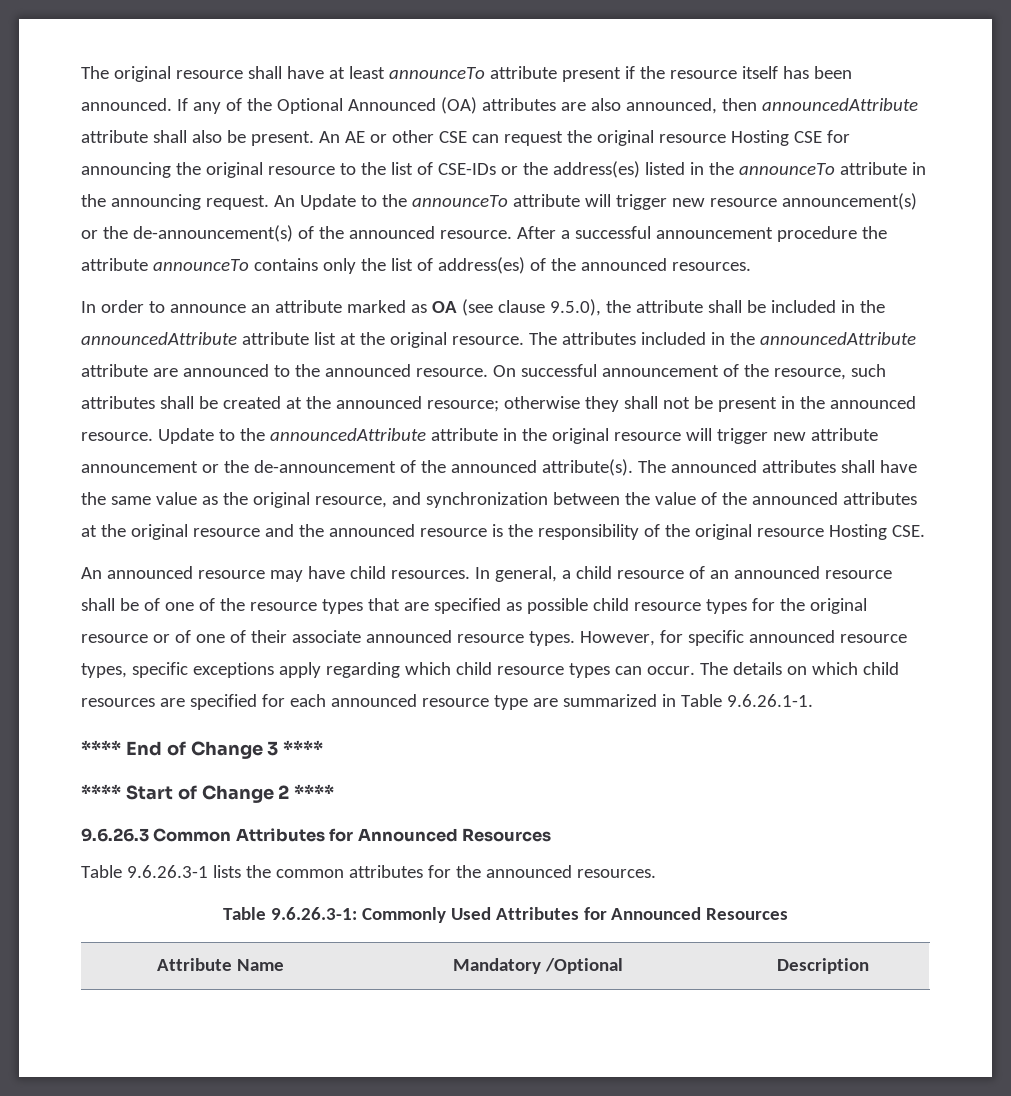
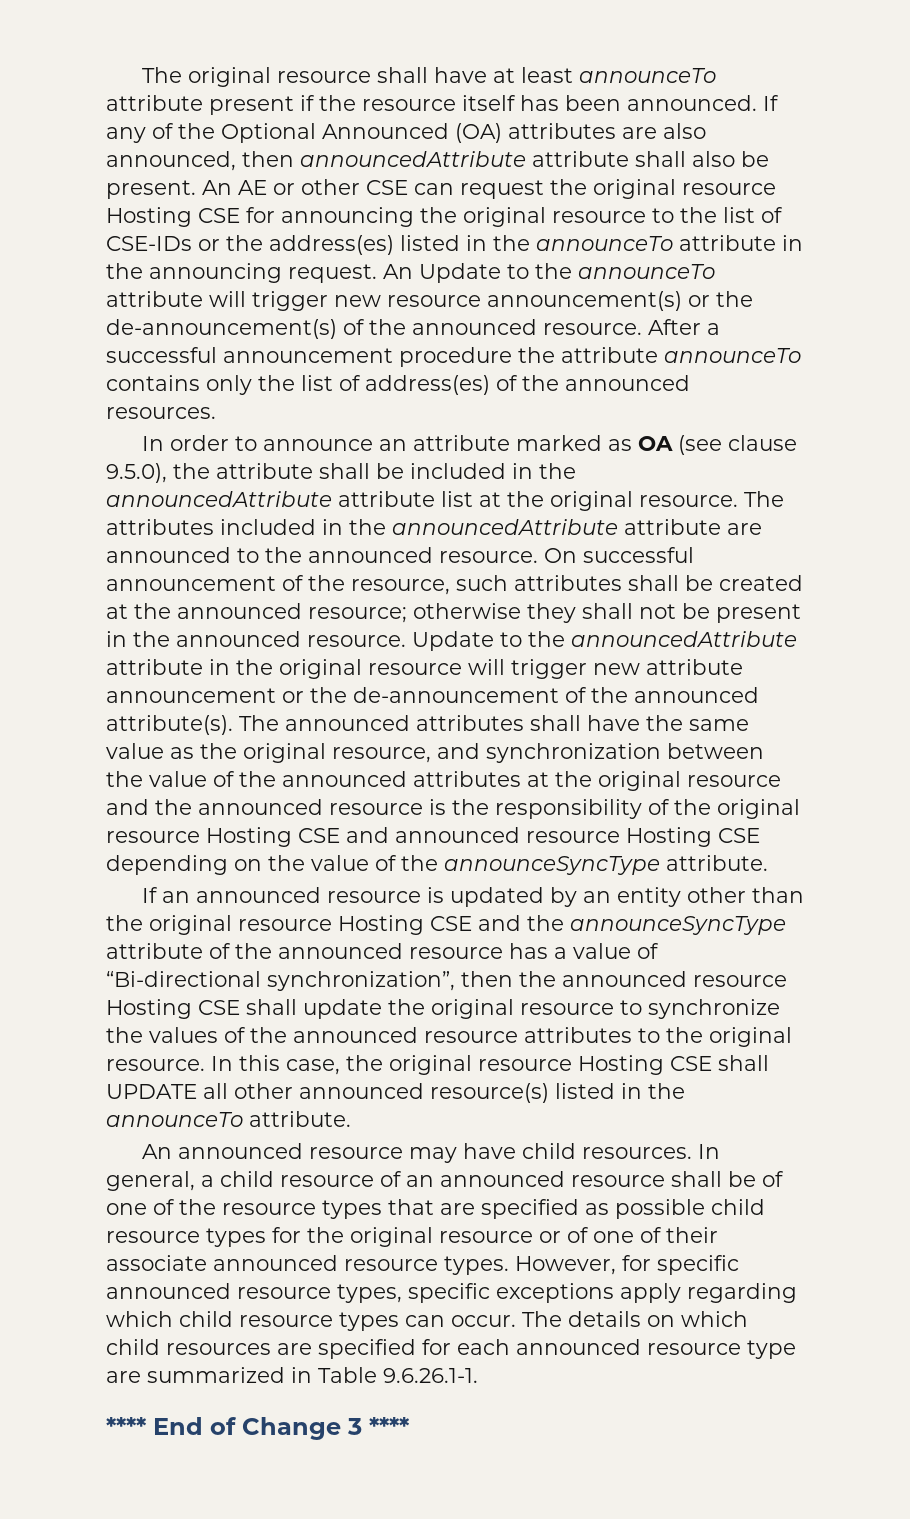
- The announced attributes shall have the same value as the original resource, and synchronization between the value of the announced attributes at the original resource and the announced resource is the responsibility of the original resource Hosting CSE.
+ The announced attributes shall have the same value as the original resource, and synchronization between the value of the announced attributes at the original resource and the announced resource is the responsibility of the original resource Hosting CSE and announced resource Hosting CSE depending on the value of the announceSyncType attribute.
+ If an announced resource is updated by an entity other than the original resource Hosting CSE and the announceSyncType attribute of the announced resource has a value of “Bi-directional synchronization”, then the announced resource Hosting CSE shall update the original resource to synchronize the values of the announced resource attributes to the original resource. In this case, the original resource Hosting CSE shall UPDATE all other announced resource(s) listed in the announceTo attribute.
- **** Start of Change 2 ****
- 9.6.26.3 Common Attributes for Announced Resources
- Table 9.6.26.3-1 lists the common attributes for the announced resources.
- Table 9.6.26.3-1: Commonly Used Attributes for Announced Resources
- Attribute Name | Mandatory /Optional | Description

